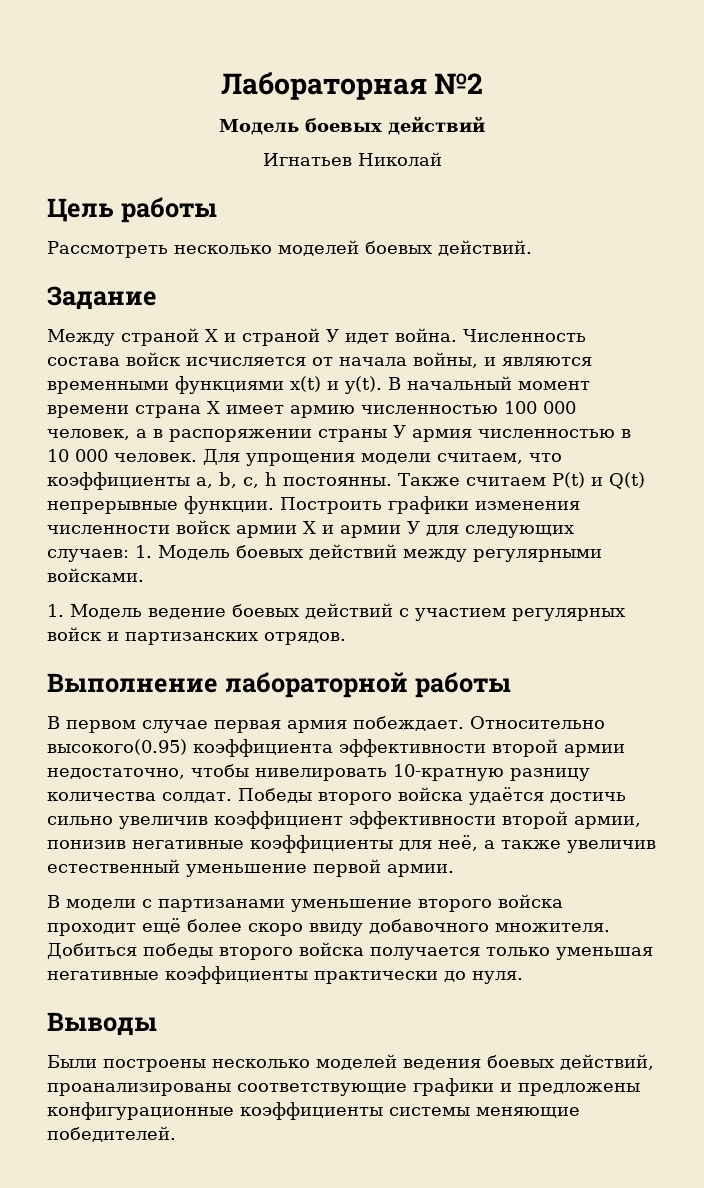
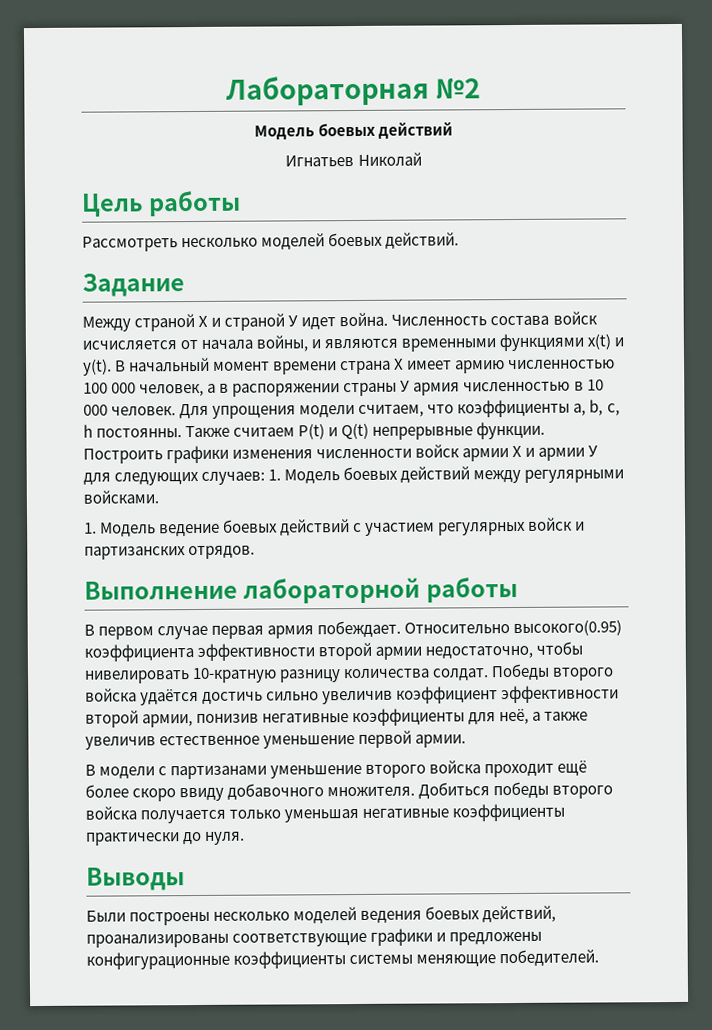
- Победы второго войска удаётся достичь сильно увеличив коэффициент эффективности второй армии, понизив негативные коэффициенты для неё, а также увеличив естественный уменьшение первой армии.
+ Победы второго войска удаётся достичь сильно увеличив коэффициент эффективности второй армии, понизив негативные коэффициенты для неё, а также увеличив естественное уменьшение первой армии.

